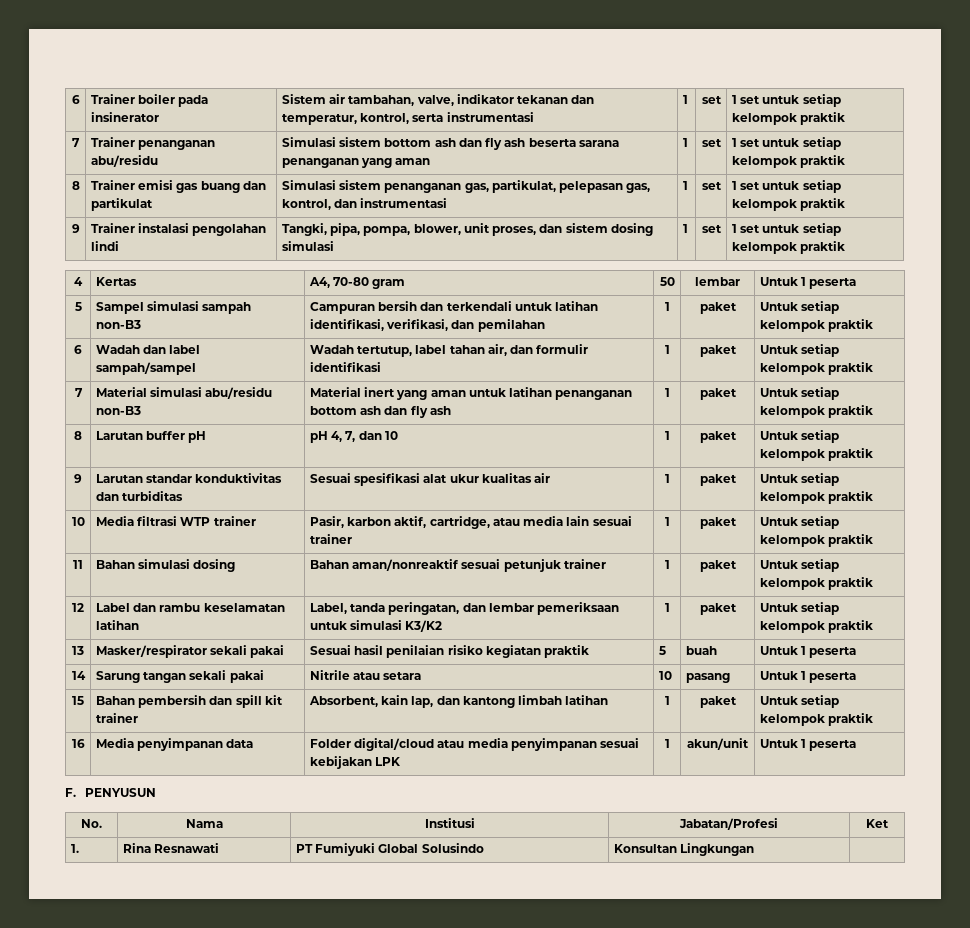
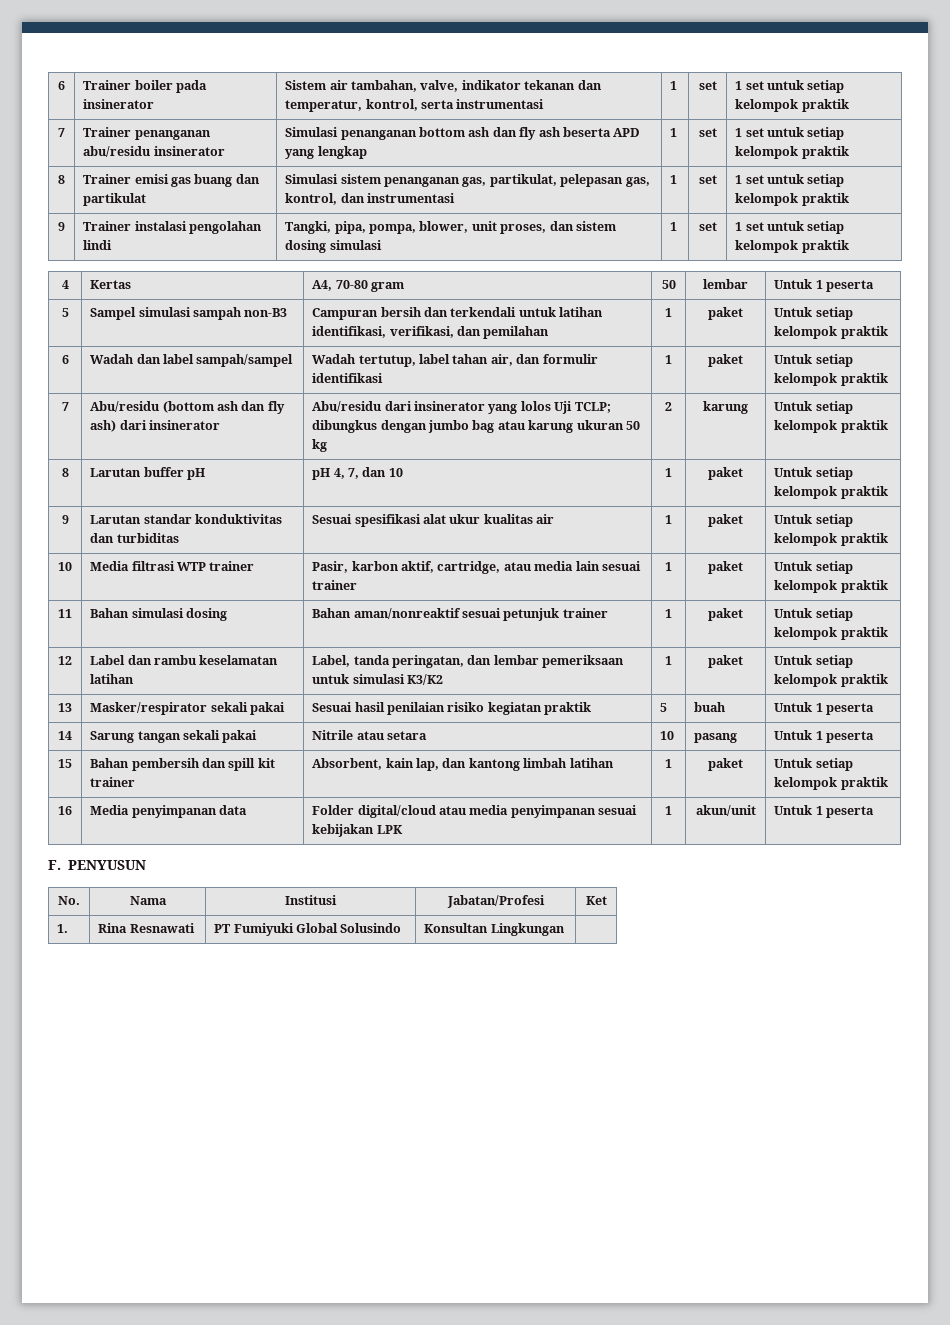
- 7 | Trainer penanganan abu/residu | Simulasi sistem bottom ash dan fly ash beserta sarana penanganan yang aman | 1 | set | 1 set untuk setiap kelompok praktik
+ 7 | Trainer penanganan abu/residu insinerator | Simulasi penanganan bottom ash dan fly ash beserta APD yang lengkap | 1 | set | 1 set untuk setiap kelompok praktik
- 7 | Material simulasi abu/residu non-B3 | Material inert yang aman untuk latihan penanganan bottom ash dan fly ash | 1 | paket | Untuk setiap kelompok praktik
+ 7 | Abu/residu (bottom ash dan fly ash) dari insinerator | Abu/residu dari insinerator yang lolos Uji TCLP; dibungkus dengan jumbo bag atau karung ukuran 50 kg | 2 | karung | Untuk setiap kelompok praktik

